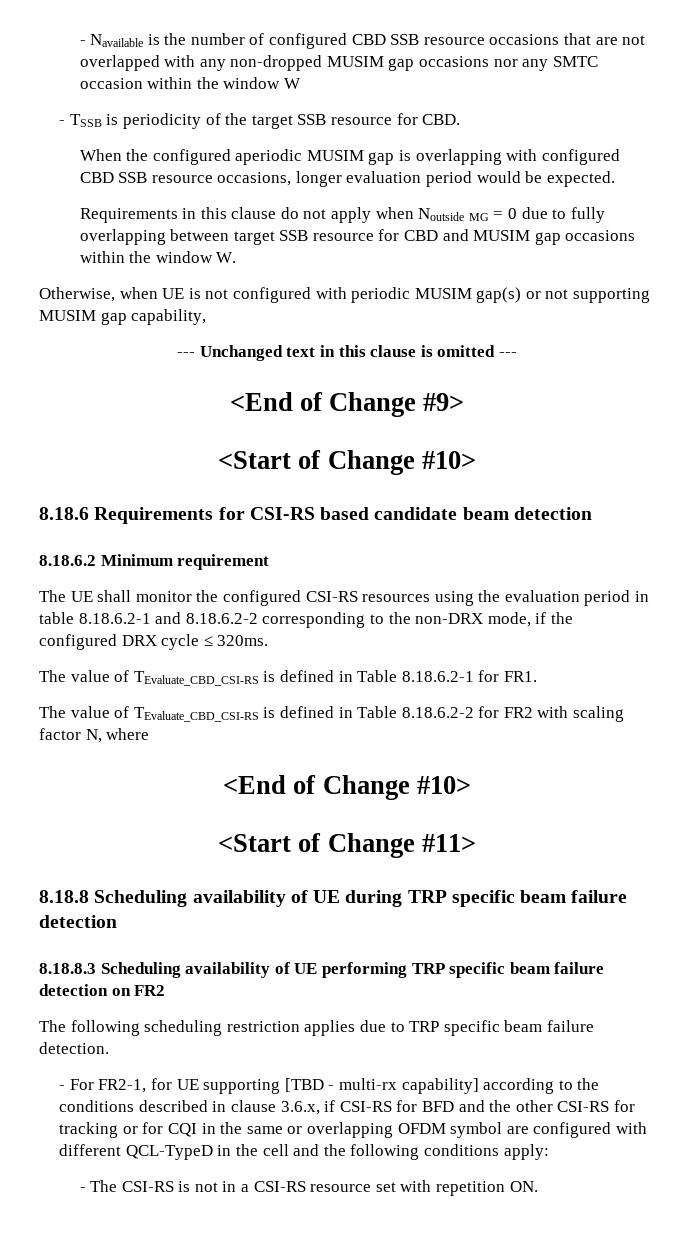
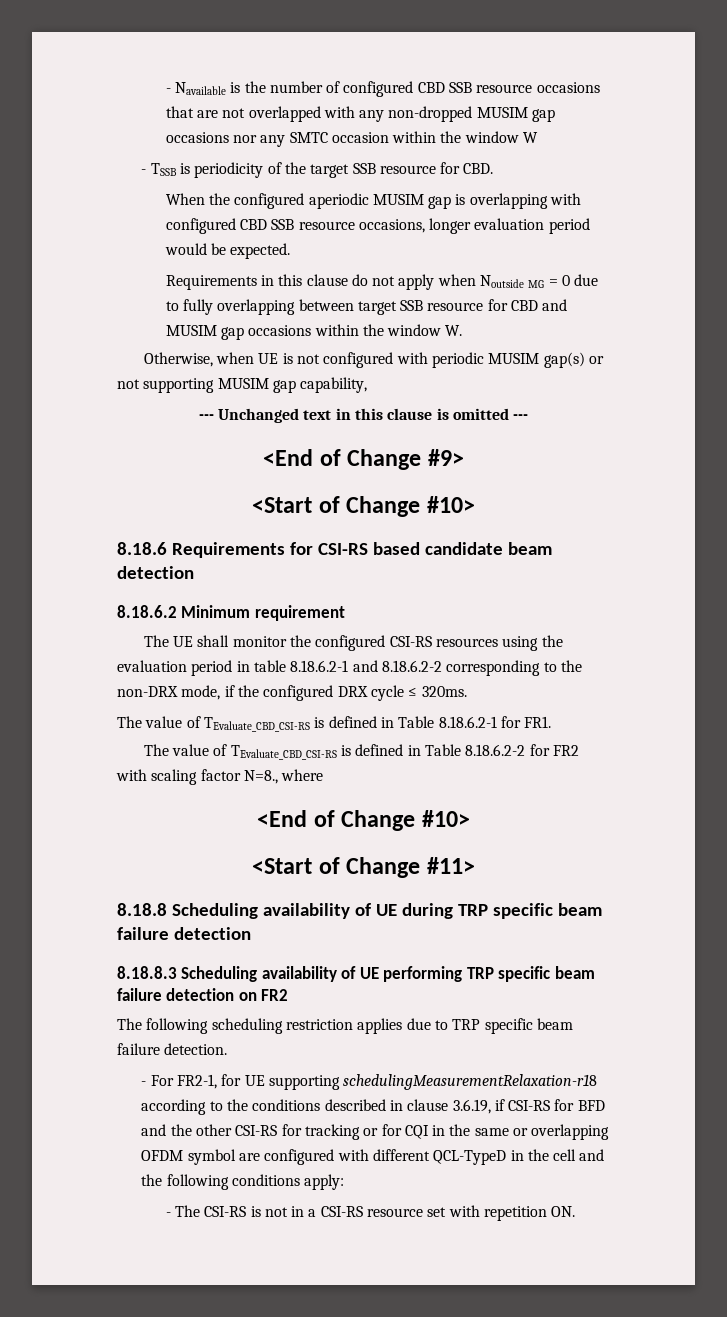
- The value of TEvaluate_CBD_CSI-RS is defined in Table 8.18.6.2-2 for FR2 with scaling factor N, where
+ The value of TEvaluate_CBD_CSI-RS is defined in Table 8.18.6.2-2 for FR2 with scaling factor N=8., where
- - For FR2-1, for UE supporting [TBD - multi-rx capability] according to the conditions described in clause 3.6.x, if CSI-RS for BFD and the other CSI-RS for tracking or for CQI in the same or overlapping OFDM symbol are configured with different QCL-TypeD in the cell and the following conditions apply:
+ - For FR2-1, for UE supporting schedulingMeasurementRelaxation-r18 according to the conditions described in clause 3.6.19, if CSI-RS for BFD and the other CSI-RS for tracking or for CQI in the same or overlapping OFDM symbol are configured with different QCL-TypeD in the cell and the following conditions apply:

